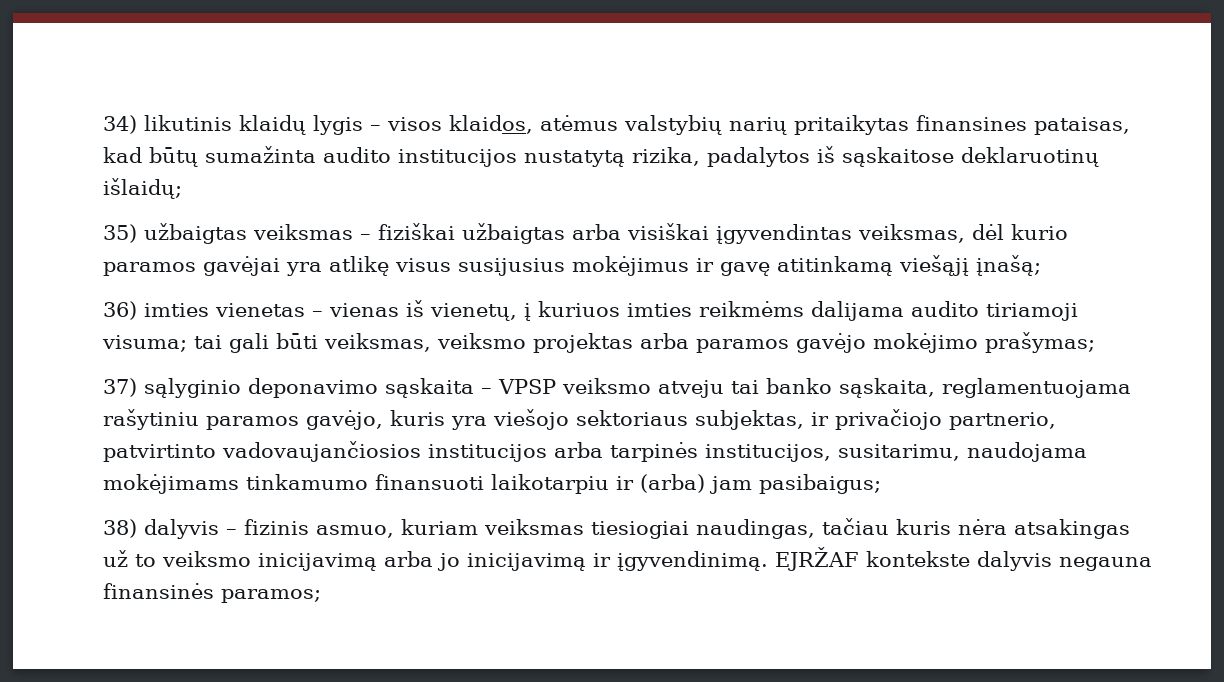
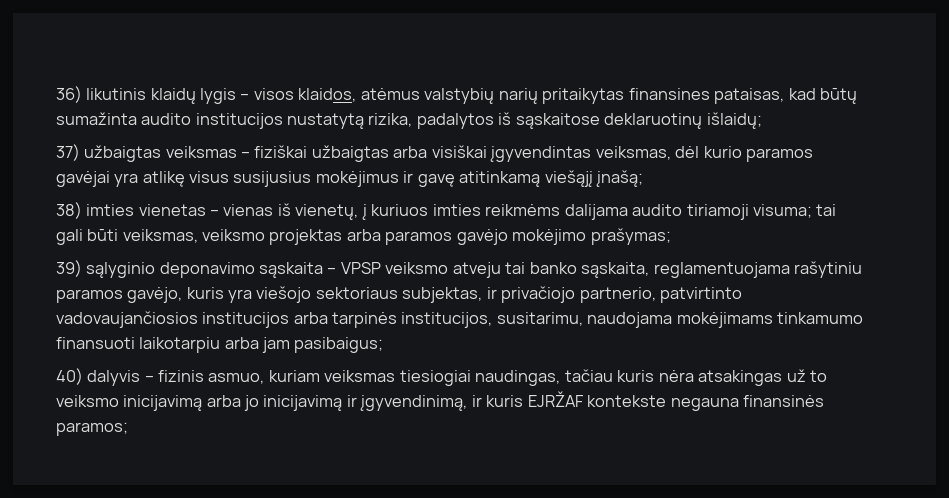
- 34) likutinis klaidų lygis – visos klaidos, atėmus valstybių narių pritaikytas finansines pataisas, kad būtų sumažinta audito institucijos nustatytą rizika, padalytos iš sąskaitose deklaruotinų išlaidų;
+ 36) likutinis klaidų lygis – visos klaidos, atėmus valstybių narių pritaikytas finansines pataisas, kad būtų sumažinta audito institucijos nustatytą rizika, padalytos iš sąskaitose deklaruotinų išlaidų;
- 35) užbaigtas veiksmas – fiziškai užbaigtas arba visiškai įgyvendintas veiksmas, dėl kurio paramos gavėjai yra atlikę visus susijusius mokėjimus ir gavę atitinkamą viešąjį įnašą;
+ 37) užbaigtas veiksmas – fiziškai užbaigtas arba visiškai įgyvendintas veiksmas, dėl kurio paramos gavėjai yra atlikę visus susijusius mokėjimus ir gavę atitinkamą viešąjį įnašą;
- 36) imties vienetas – vienas iš vienetų, į kuriuos imties reikmėms dalijama audito tiriamoji visuma; tai gali būti veiksmas, veiksmo projektas arba paramos gavėjo mokėjimo prašymas;
+ 38) imties vienetas – vienas iš vienetų, į kuriuos imties reikmėms dalijama audito tiriamoji visuma; tai gali būti veiksmas, veiksmo projektas arba paramos gavėjo mokėjimo prašymas;
- 37) sąlyginio deponavimo sąskaita – VPSP veiksmo atveju tai banko sąskaita, reglamentuojama rašytiniu paramos gavėjo, kuris yra viešojo sektoriaus subjektas, ir privačiojo partnerio, patvirtinto vadovaujančiosios institucijos arba tarpinės institucijos, susitarimu, naudojama mokėjimams tinkamumo finansuoti laikotarpiu ir (arba) jam pasibaigus;
+ 39) sąlyginio deponavimo sąskaita – VPSP veiksmo atveju tai banko sąskaita, reglamentuojama rašytiniu paramos gavėjo, kuris yra viešojo sektoriaus subjektas, ir privačiojo partnerio, patvirtinto vadovaujančiosios institucijos arba tarpinės institucijos, susitarimu, naudojama mokėjimams tinkamumo finansuoti laikotarpiu arba jam pasibaigus;
- 38) dalyvis – fizinis asmuo, kuriam veiksmas tiesiogiai naudingas, tačiau kuris nėra atsakingas už to veiksmo inicijavimą arba jo inicijavimą ir įgyvendinimą. EJRŽAF kontekste dalyvis negauna finansinės paramos;
+ 40) dalyvis – fizinis asmuo, kuriam veiksmas tiesiogiai naudingas, tačiau kuris nėra atsakingas už to veiksmo inicijavimą arba jo inicijavimą ir įgyvendinimą, ir kuris EJRŽAF kontekste negauna finansinės paramos;

